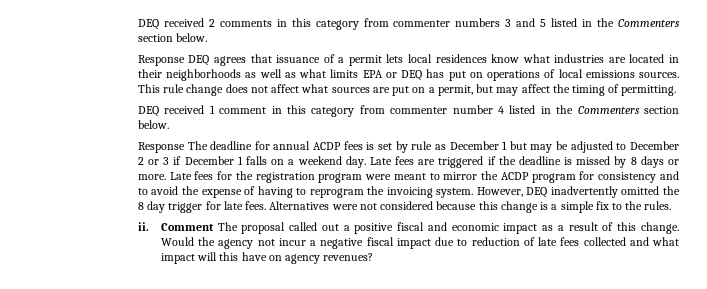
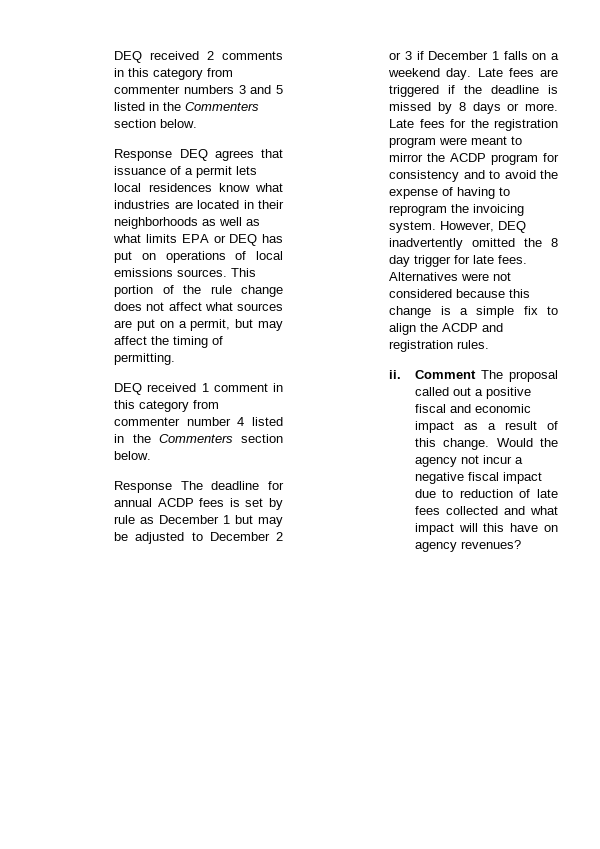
- This rule change does not affect what sources are put on a permit, but may affect the timing of permitting.
+ This portion of the rule change does not affect what sources are put on a permit, but may affect the timing of permitting.
- Alternatives were not considered because this change is a simple fix to the rules.
+ Alternatives were not considered because this change is a simple fix to align the ACDP and registration rules.

